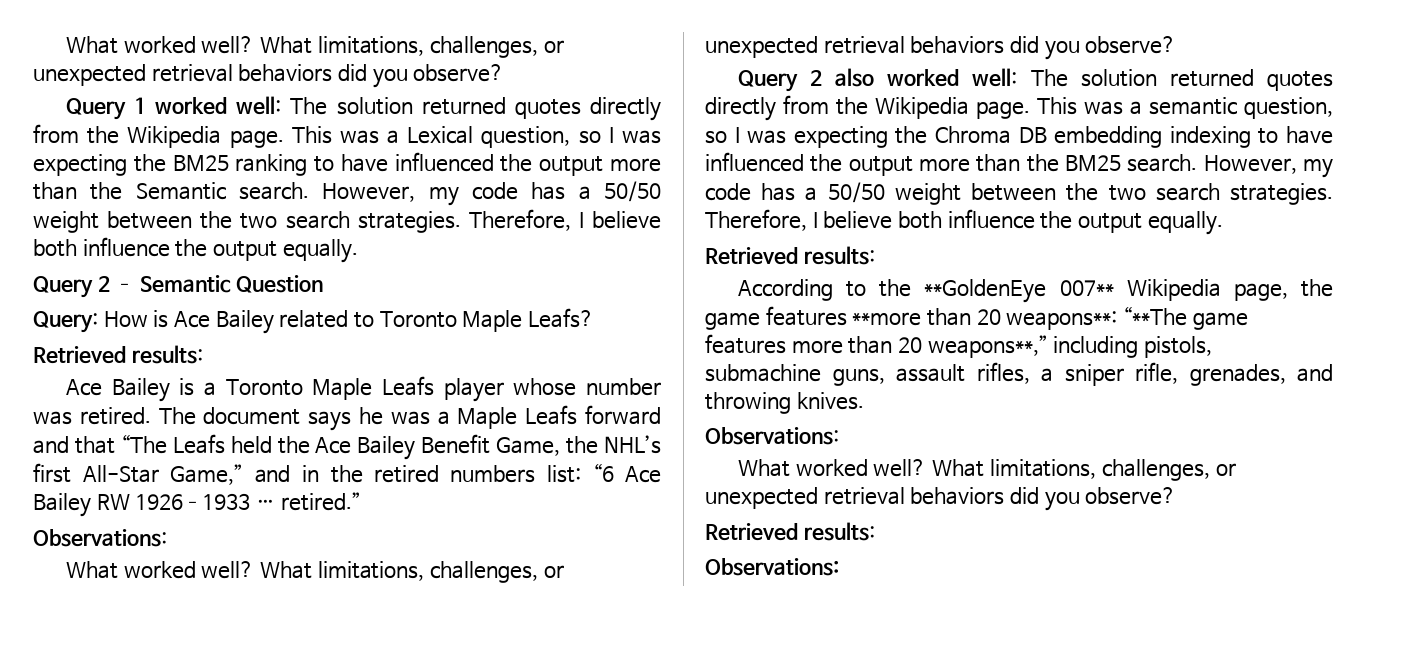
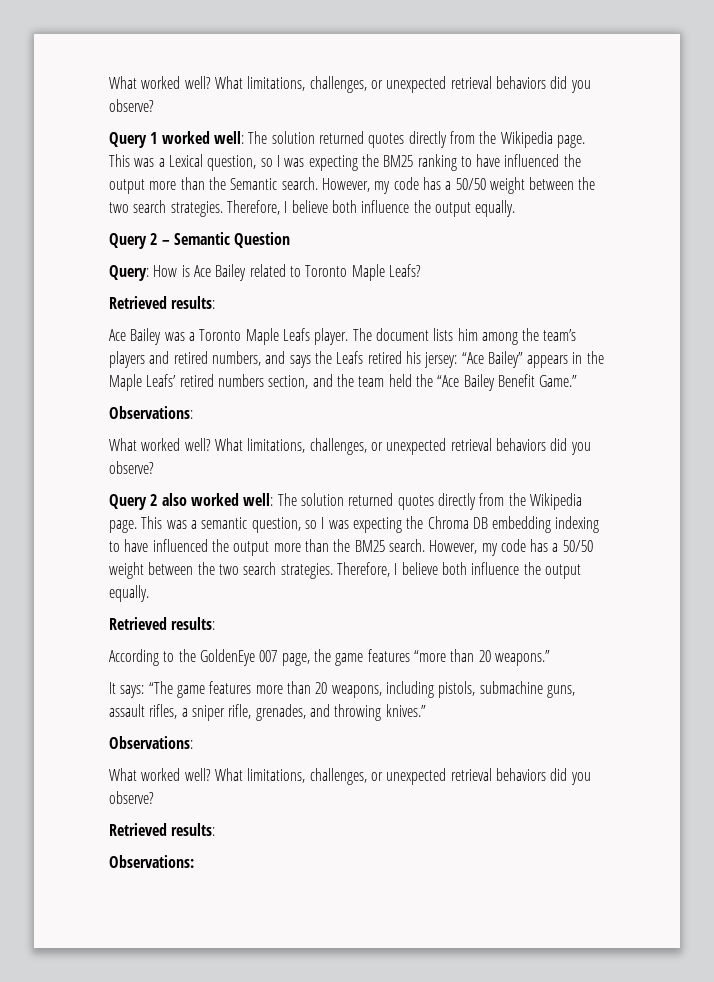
- Ace Bailey is a Toronto Maple Leafs player whose number was retired. The document says he was a Maple Leafs forward and that “The Leafs held the Ace Bailey Benefit Game, the NHL’s first All-Star Game,” and in the retired numbers list: “6 Ace Bailey RW 1926–1933 … retired.”
+ Ace Bailey was a Toronto Maple Leafs player. The document lists him among the team’s players and retired numbers, and says the Leafs retired his jersey: “Ace Bailey” appears in the Maple Leafs’ retired numbers section, and the team held the “Ace Bailey Benefit Game.”
- According to the **GoldenEye 007** Wikipedia page, the game features **more than 20 weapons**: “**The game features more than 20 weapons**,” including pistols, submachine guns, assault rifles, a sniper rifle, grenades, and throwing knives.
+ According to the GoldenEye 007 page, the game features “more than 20 weapons.”
+ It says: “The game features more than 20 weapons, including pistols, submachine guns, assault rifles, a sniper rifle, grenades, and throwing knives.”

